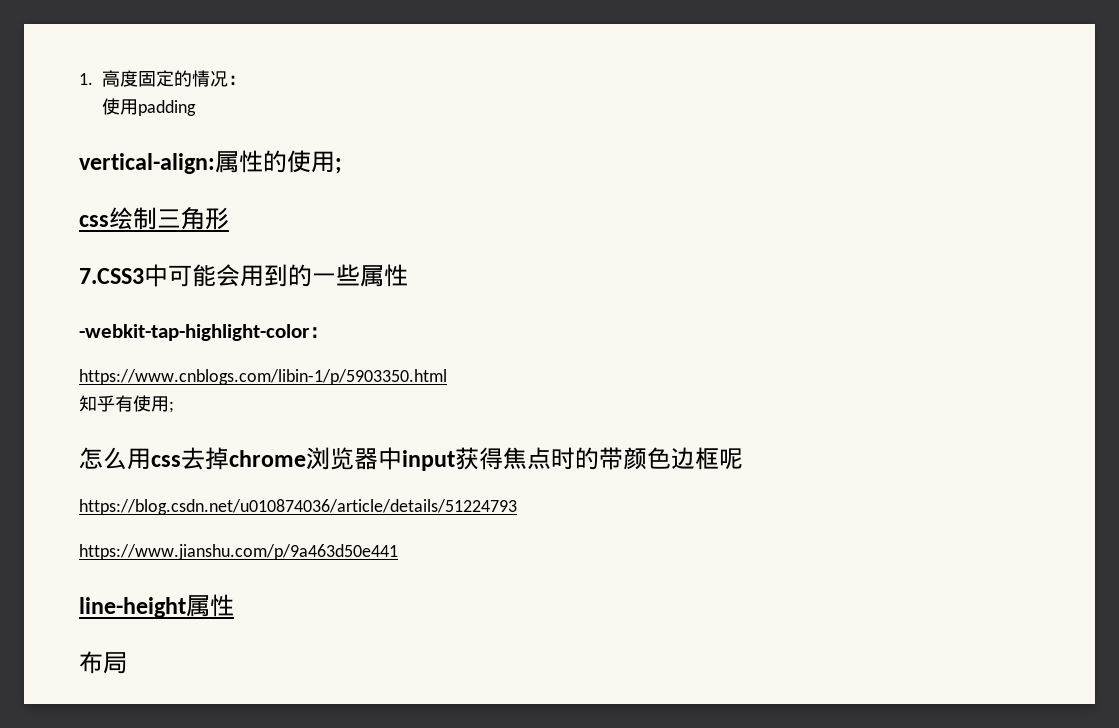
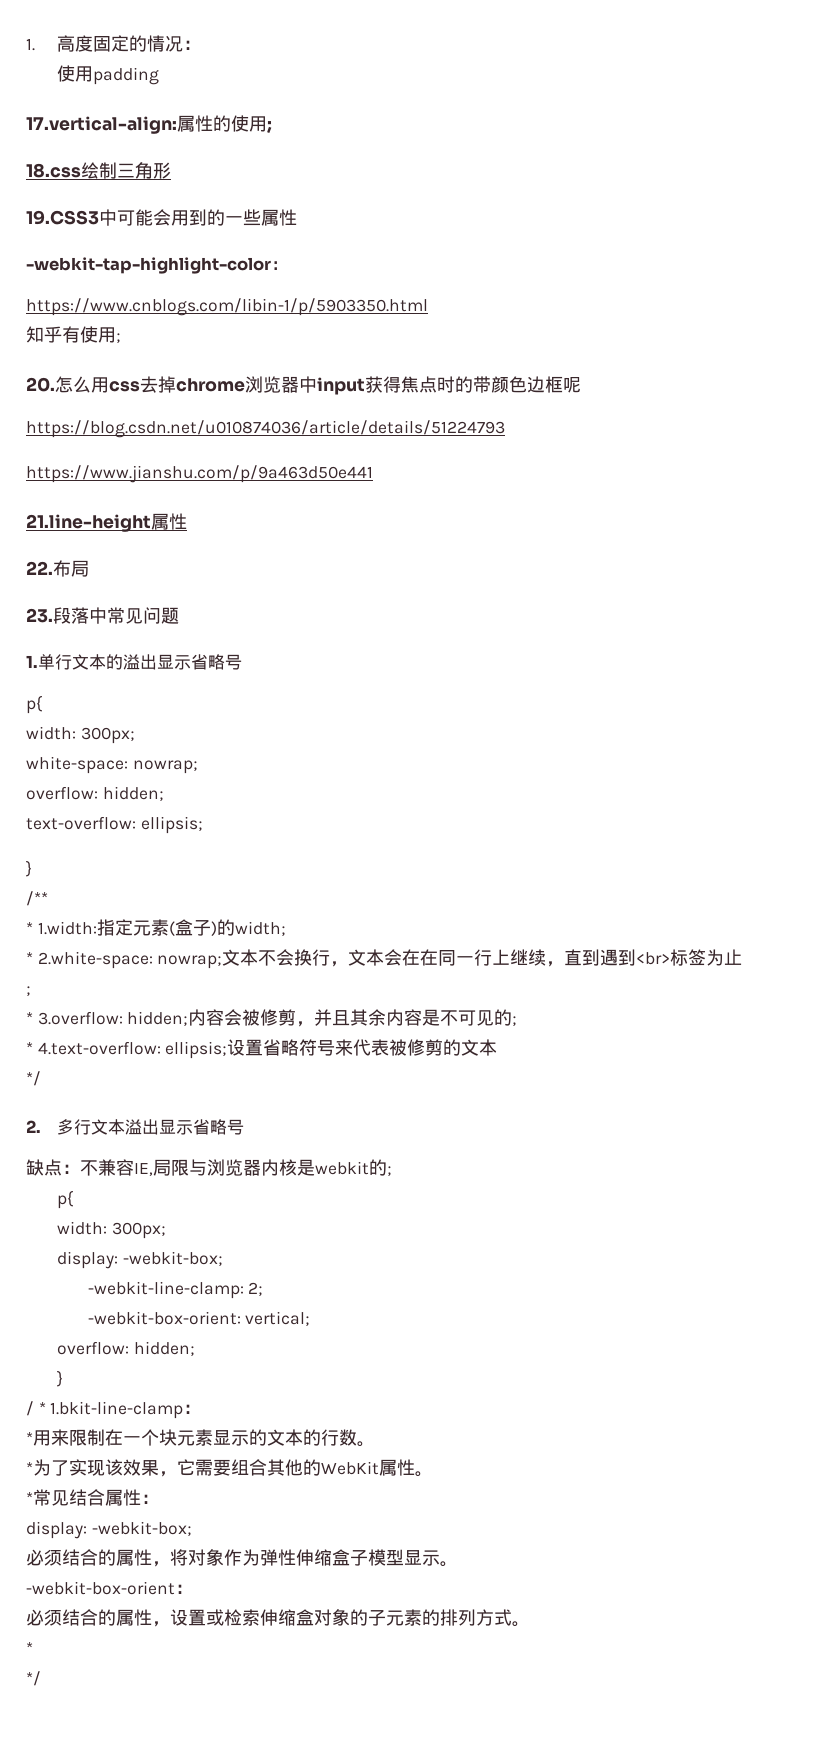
- vertical-align:属性的使用;
+ 17.vertical-align:属性的使用;
- css绘制三角形
+ 18.css绘制三角形
- 7.CSS3中可能会用到的一些属性
+ 19.CSS3中可能会用到的一些属性
- 怎么用css去掉chrome浏览器中input获得焦点时的带颜色边框呢
+ 20.怎么用css去掉chrome浏览器中input获得焦点时的带颜色边框呢
- line-height属性
- 布局
+ 21.line-height属性
+ 22.布局
+ 23.段落中常见问题
+ 1.单行文本的溢出显示省略号
+ p{
+ width: 300px;
+ white-space: nowrap;
+ overflow: hidden;
+ text-overflow: ellipsis;
+ }
+ /**
+ * 1.width:指定元素(盒子)的width;
+ * 2.white-space: nowrap;文本不会换行，文本会在在同一行上继续，直到遇到<br>标签为止;
+ * 3.overflow: hidden;内容会被修剪，并且其余内容是不可见的;
+ * 4.text-overflow: ellipsis;设置省略符号来代表被修剪的文本
+ */
+ 2.多行文本溢出显示省略号
+ 缺点：不兼容IE,局限与浏览器内核是webkit的;
+ p{
+ width: 300px;
+ display: -webkit-box;
+ -webkit-line-clamp: 2;
+ -webkit-box-orient: vertical;
+ overflow: hidden;
+ }
+ / * 1.bkit-line-clamp：
+ *用来限制在一个块元素显示的文本的行数。
+ *为了实现该效果，它需要组合其他的WebKit属性。
+ *常见结合属性：
+ display: -webkit-box;
+ 必须结合的属性，将对象作为弹性伸缩盒子模型显示。
+ -webkit-box-orient：
+ 必须结合的属性，设置或检索伸缩盒对象的子元素的排列方式。
+ *
+ */

